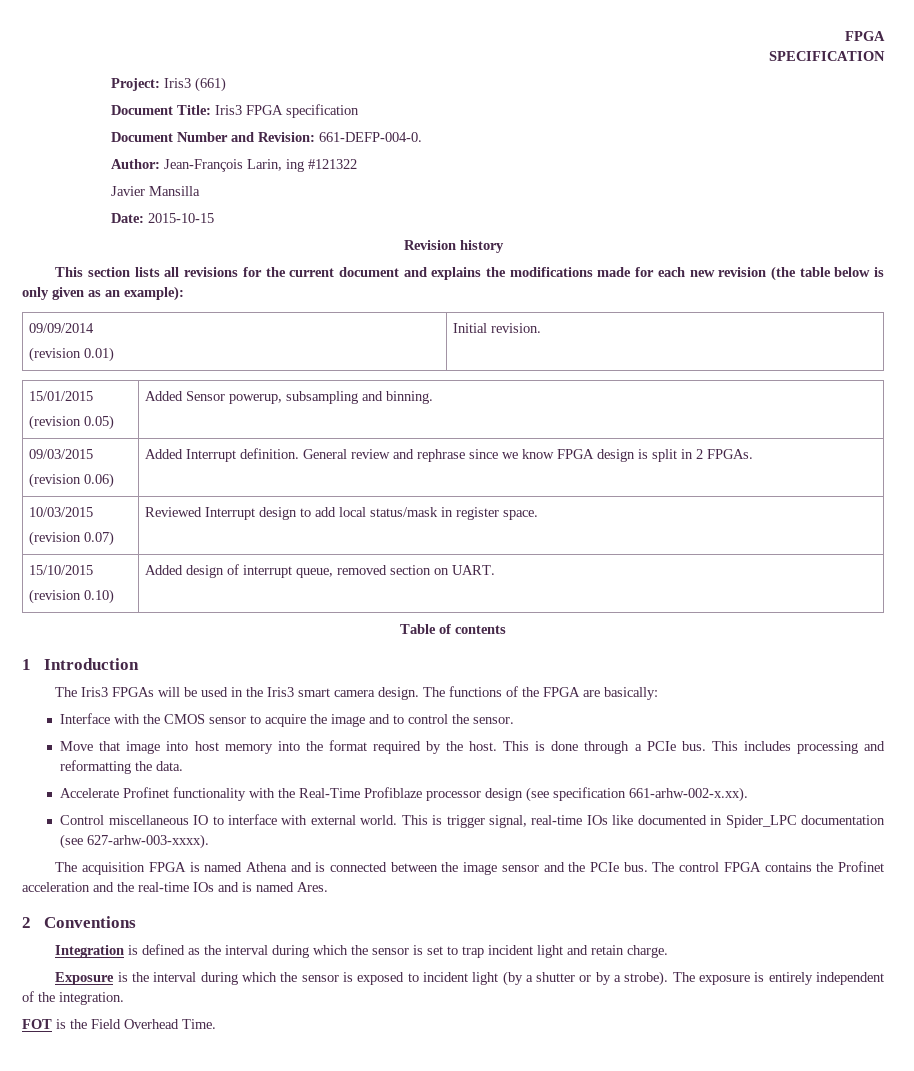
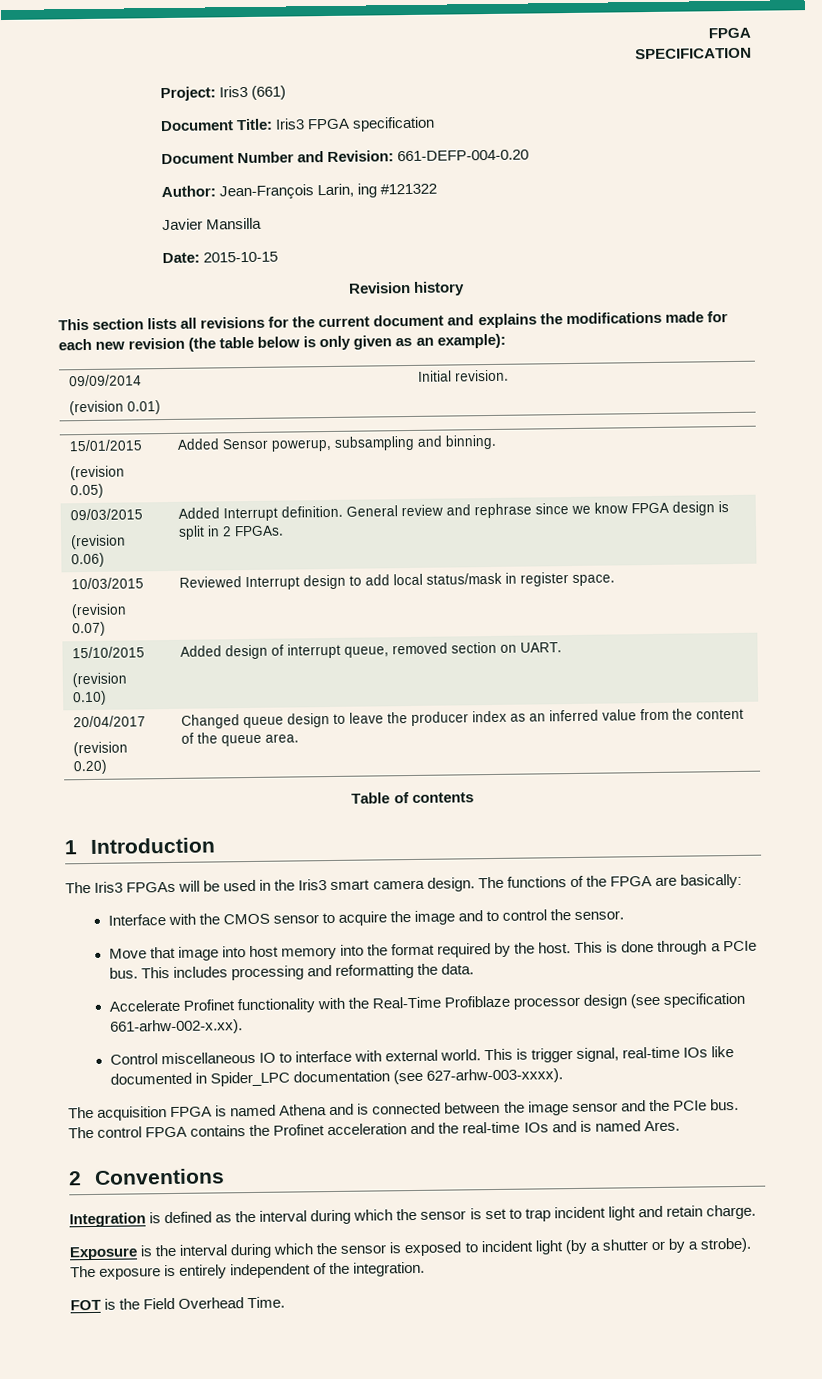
- Document Number and Revision: 661-DEFP-004-0.
+ Document Number and Revision: 661-DEFP-004-0.20
+ 20/04/2017
+ (revision 0.20) | Changed queue design to leave the producer index as an inferred value from the content of the queue area.

